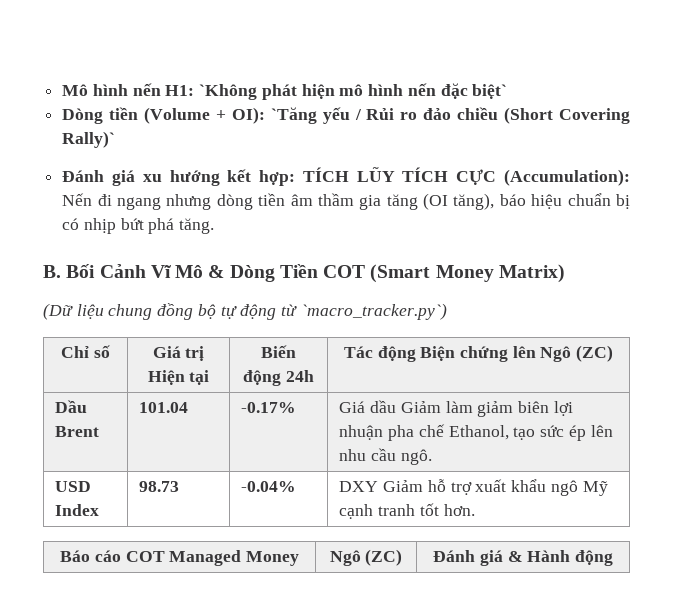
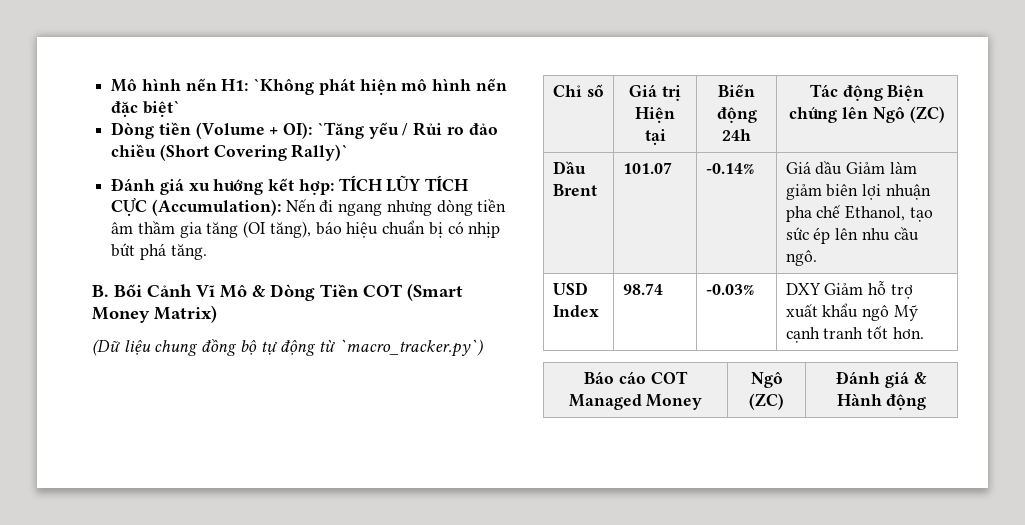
- Dầu Brent | 101.04 | -0.17% | Giá dầu Giảm làm giảm biên lợi nhuận pha chế Ethanol, tạo sức ép lên nhu cầu ngô.
+ Dầu Brent | 101.07 | -0.14% | Giá dầu Giảm làm giảm biên lợi nhuận pha chế Ethanol, tạo sức ép lên nhu cầu ngô.
- USD Index | 98.73 | -0.04% | DXY Giảm hỗ trợ xuất khẩu ngô Mỹ cạnh tranh tốt hơn.
+ USD Index | 98.74 | -0.03% | DXY Giảm hỗ trợ xuất khẩu ngô Mỹ cạnh tranh tốt hơn.

